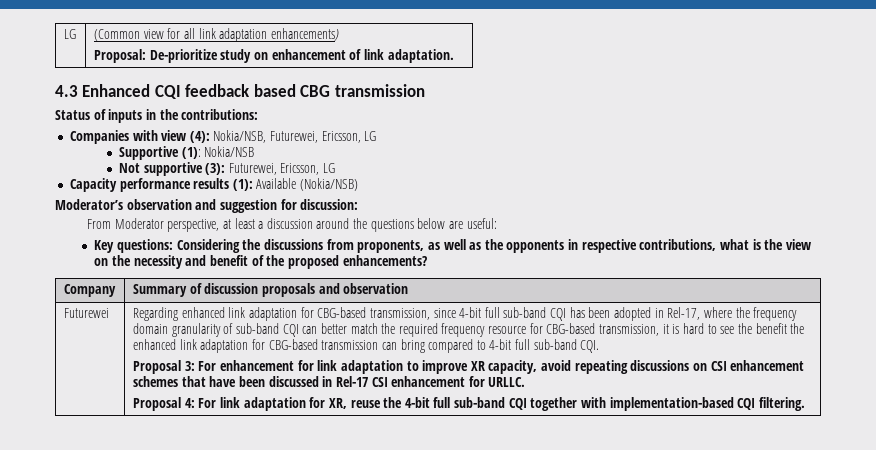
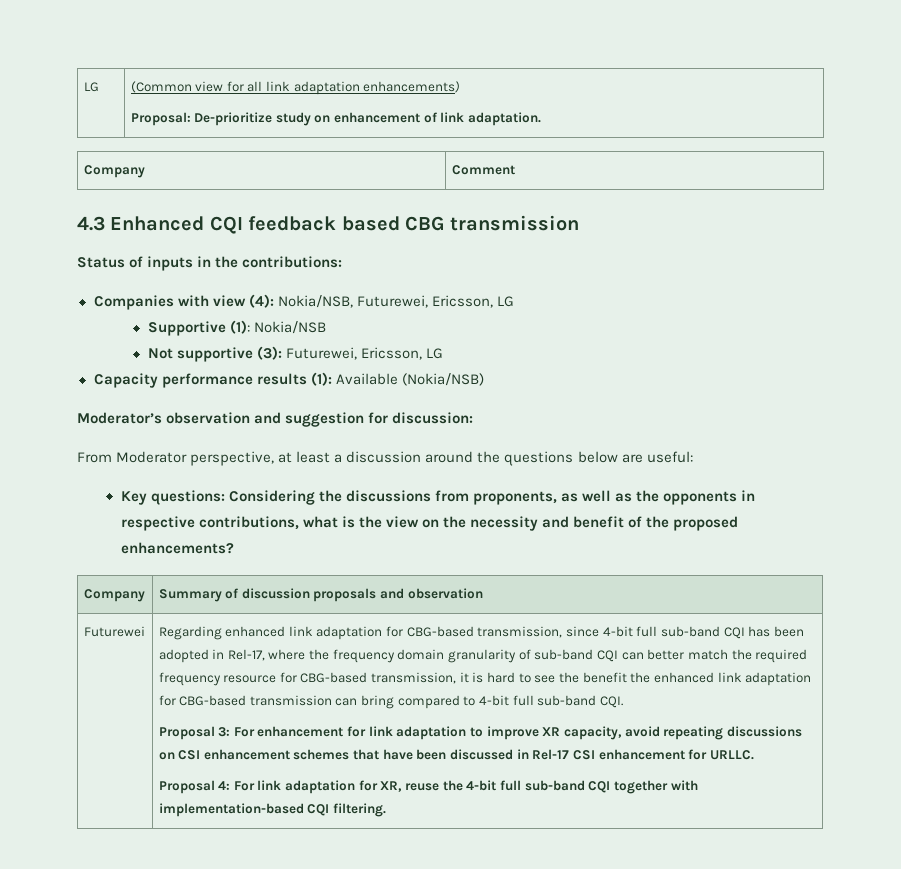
+ Company | Comment

